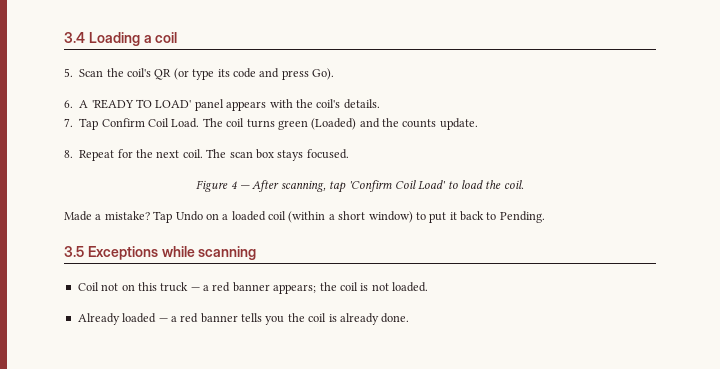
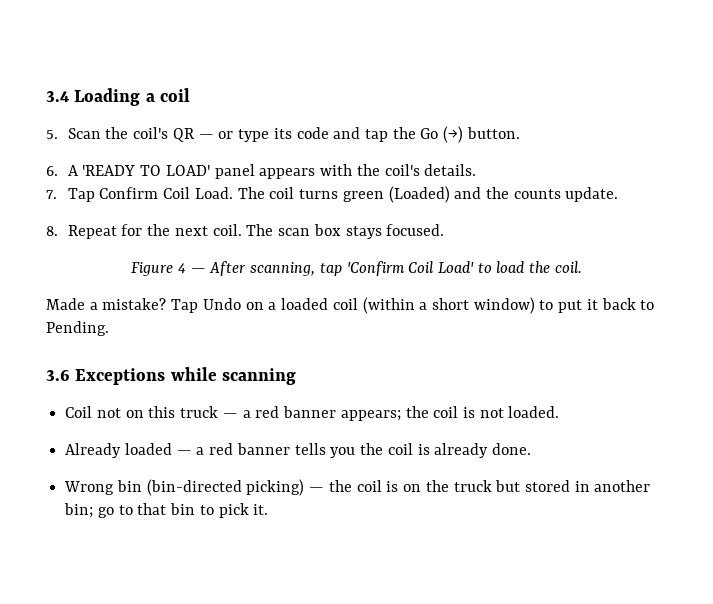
- 5. Scan the coil's QR (or type its code and press Go).
+ 5. Scan the coil's QR — or type its code and tap the Go (→) button.
- 3.5 Exceptions while scanning
+ 3.6 Exceptions while scanning
+ Wrong bin (bin-directed picking) — the coil is on the truck but stored in another bin; go to that bin to pick it.

